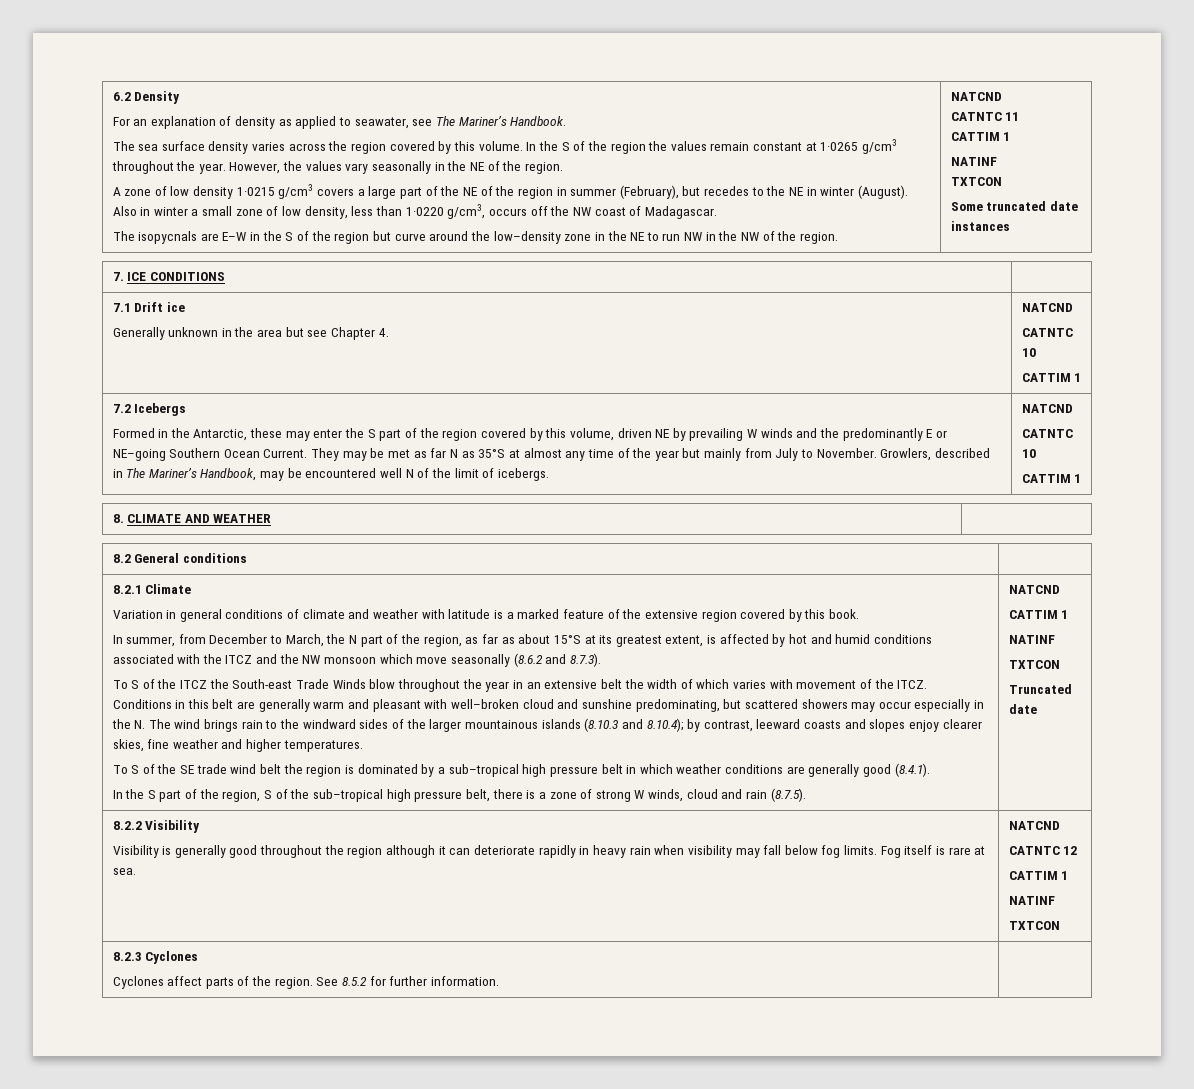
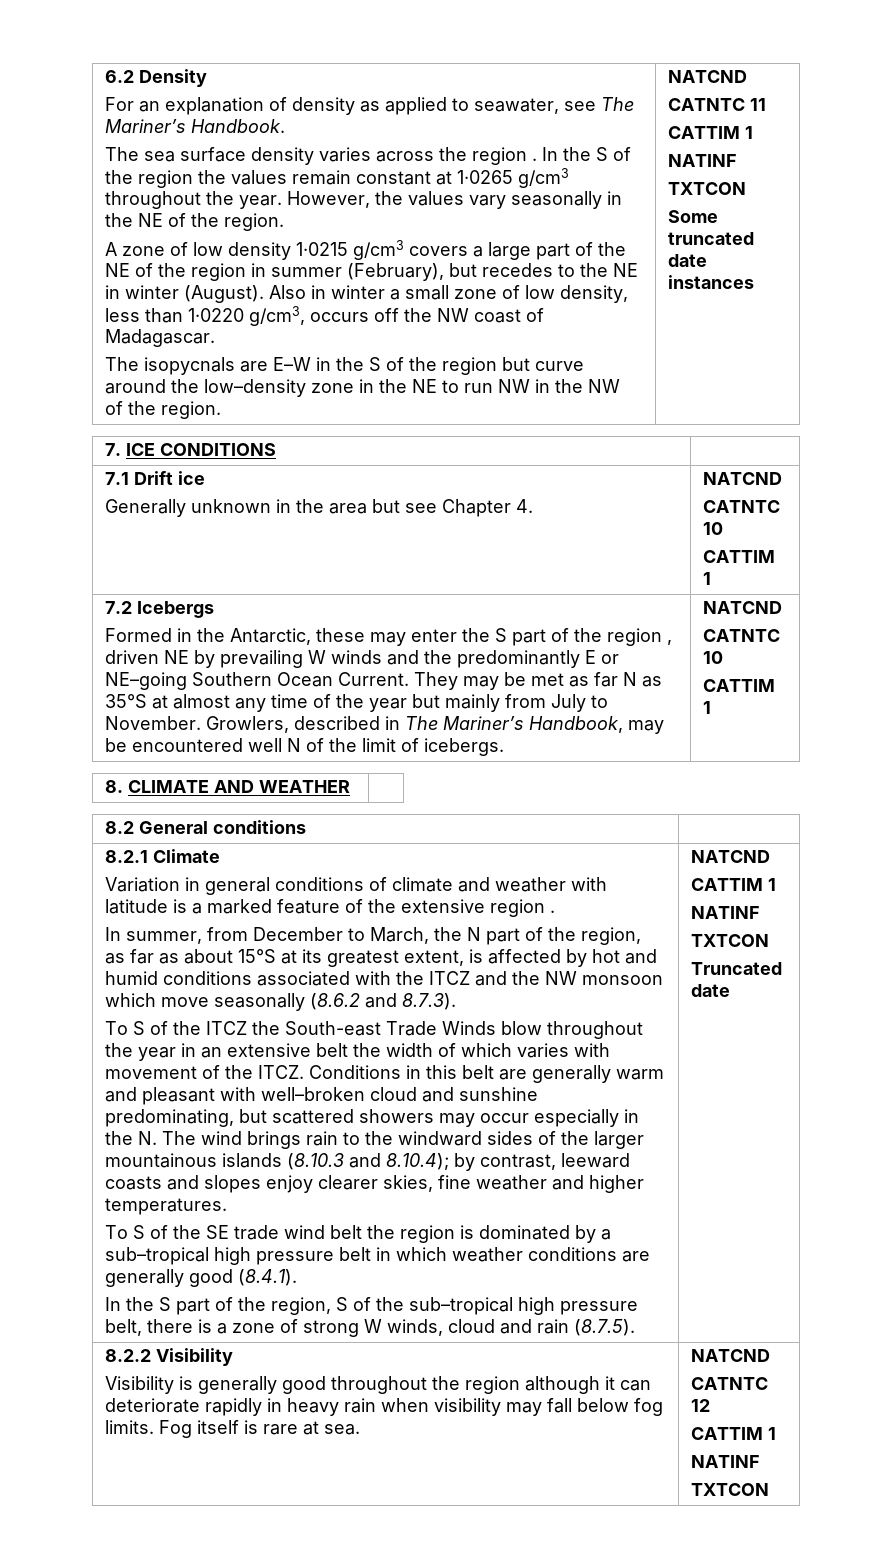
- The sea surface density varies across the region covered by this volume.
+ The sea surface density varies across the region .
- Formed in the Antarctic, these may enter the S part of the region covered by this volume, driven NE by prevailing W winds and the predominantly E or NE–going Southern Ocean Current.
+ Formed in the Antarctic, these may enter the S part of the region , driven NE by prevailing W winds and the predominantly E or NE–going Southern Ocean Current.
- Variation in general conditions of climate and weather with latitude is a marked feature of the extensive region covered by this book.
+ Variation in general conditions of climate and weather with latitude is a marked feature of the extensive region .
- 8.2.3 Cyclones
- Cyclones affect parts of the region. See 8.5.2 for further information. |

